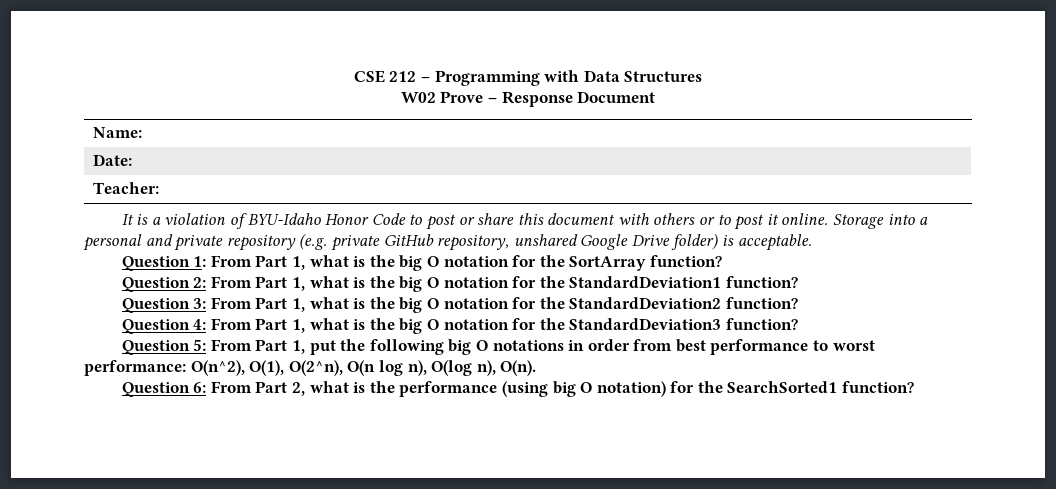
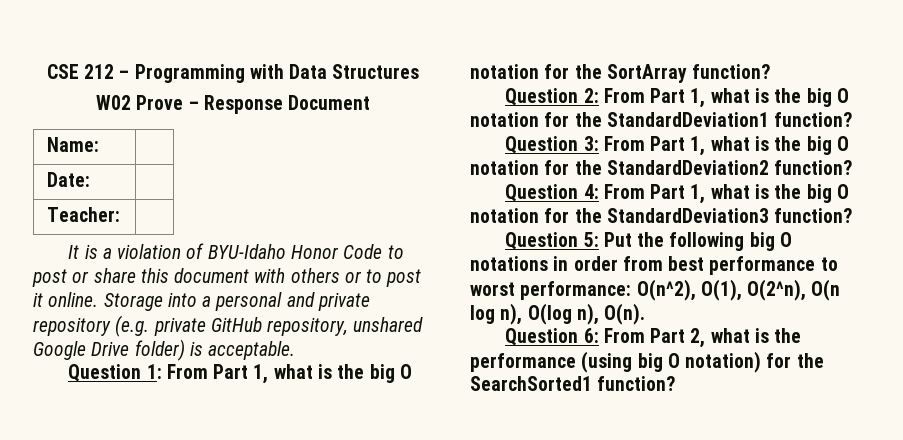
- Question 5: From Part 1, put the following big O notations in order from best performance to worst performance: O(n^2), O(1), O(2^n), O(n log n), O(log n), O(n).
+ Question 5: Put the following big O notations in order from best performance to worst performance: O(n^2), O(1), O(2^n), O(n log n), O(log n), O(n).

